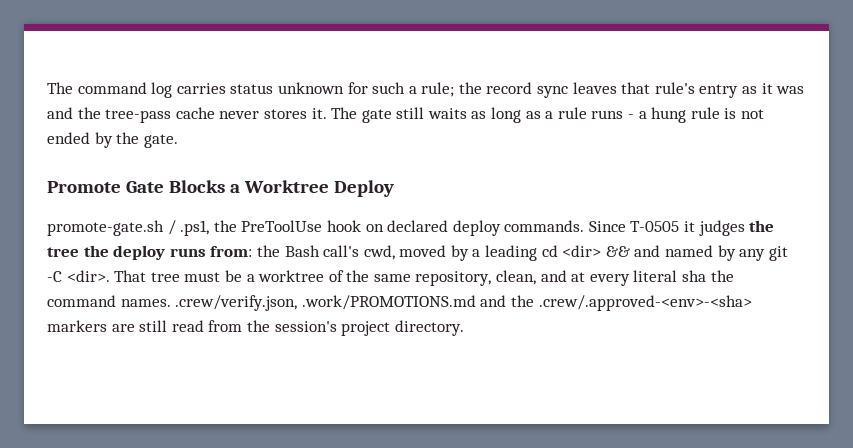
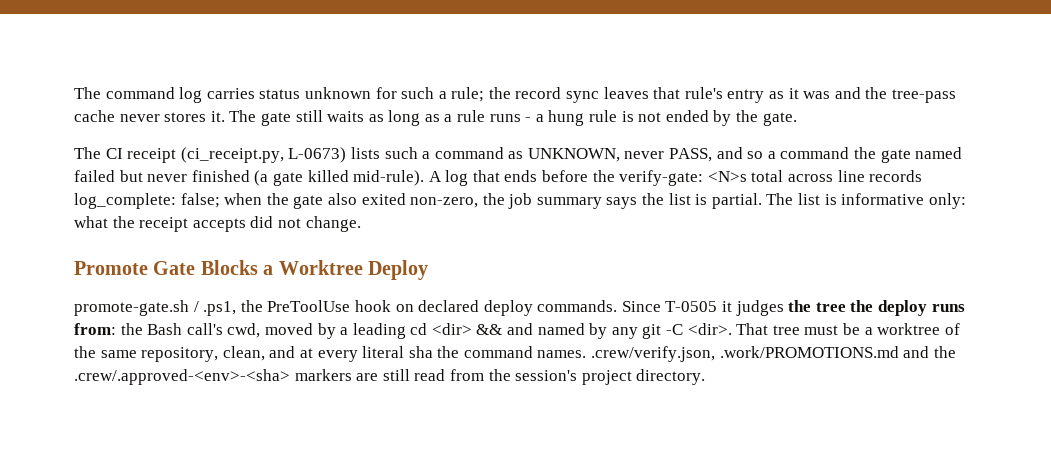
+ The CI receipt (ci_receipt.py, L-0673) lists such a command as UNKNOWN, never PASS, and so a command the gate named failed but never finished (a gate killed mid-rule). A log that ends before the verify-gate: <N>s total across line records log_complete: false; when the gate also exited non-zero, the job summary says the list is partial. The list is informative only: what the receipt accepts did not change.

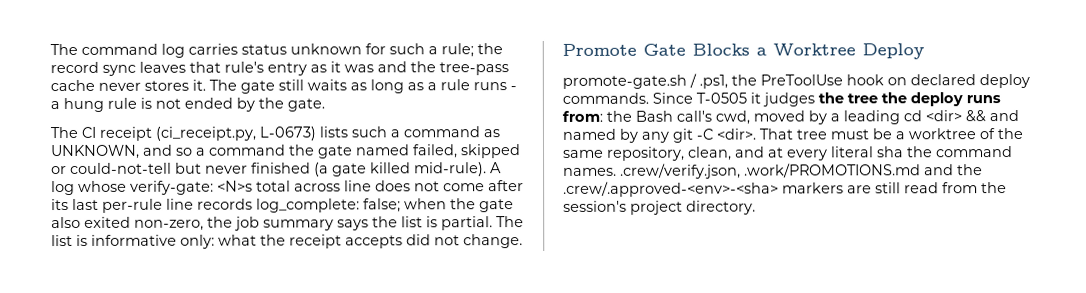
- The CI receipt (ci_receipt.py, L-0673) lists such a command as UNKNOWN, never PASS, and so a command the gate named failed but never finished (a gate killed mid-rule).
+ The CI receipt (ci_receipt.py, L-0673) lists such a command as UNKNOWN, and so a command the gate named failed, skipped or could-not-tell but never finished (a gate killed mid-rule).
- A log that ends before the verify-gate: <N>s total across line records log_complete: false; when the gate also exited non-zero, the job summary says the list is partial.
+ A log whose verify-gate: <N>s total across line does not come after its last per-rule line records log_complete: false; when the gate also exited non-zero, the job summary says the list is partial.

